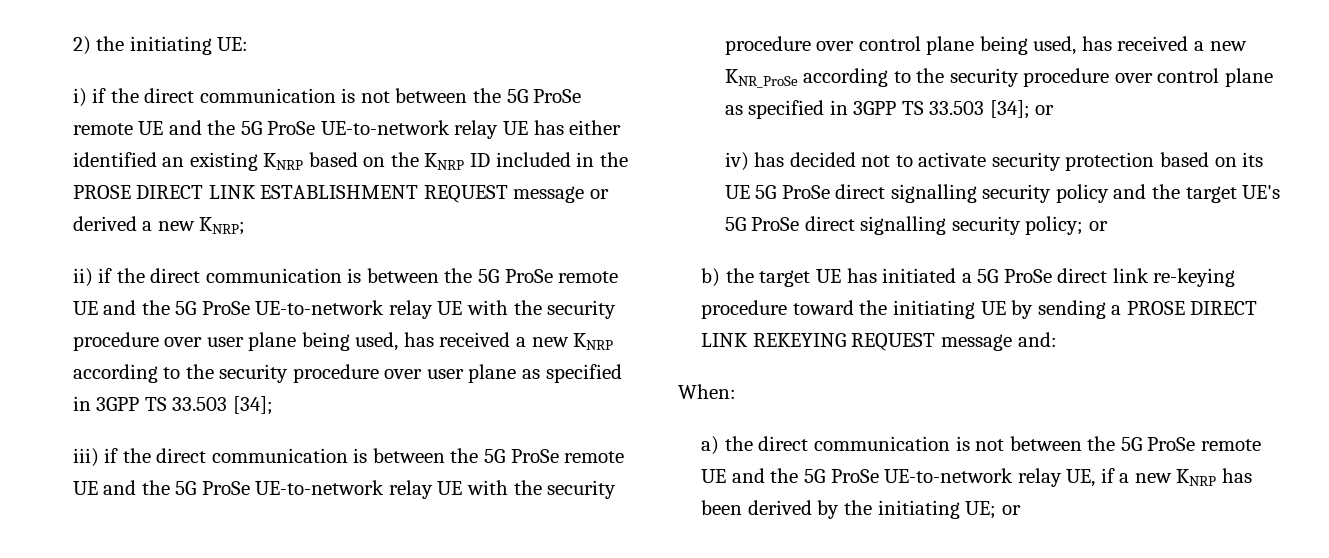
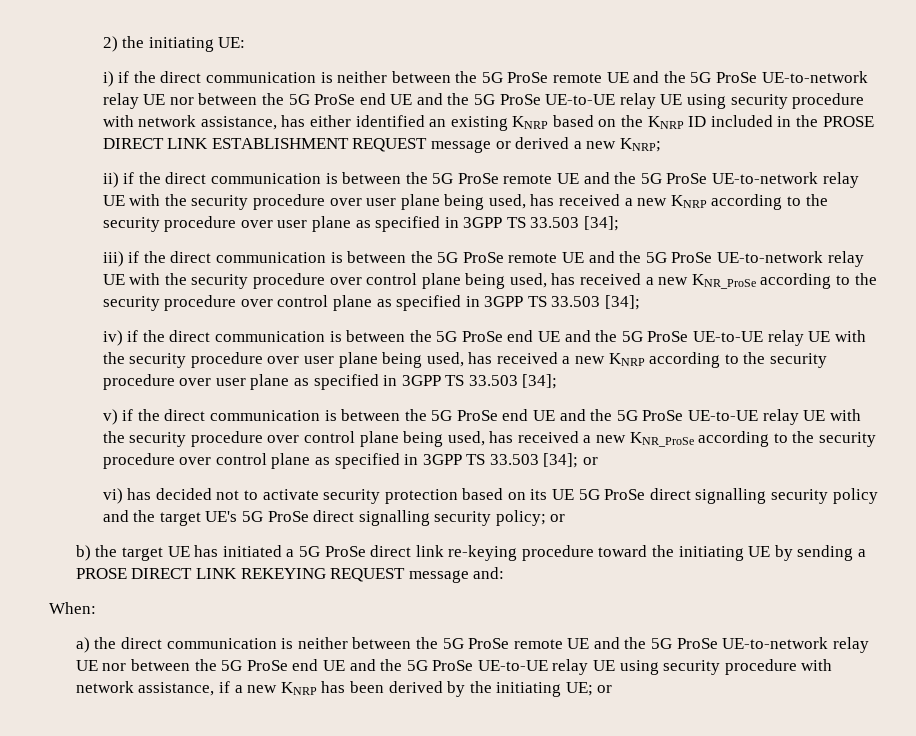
- i) if the direct communication is not between the 5G ProSe remote UE and the 5G ProSe UE-to-network relay UE has either identified an existing KNRP based on the KNRP ID included in the PROSE DIRECT LINK ESTABLISHMENT REQUEST message or derived a new KNRP;
+ i) if the direct communication is neither between the 5G ProSe remote UE and the 5G ProSe UE-to-network relay UE nor between the 5G ProSe end UE and the 5G ProSe UE-to-UE relay UE using security procedure with network assistance, has either identified an existing KNRP based on the KNRP ID included in the PROSE DIRECT LINK ESTABLISHMENT REQUEST message or derived a new KNRP;
- iii) if the direct communication is between the 5G ProSe remote UE and the 5G ProSe UE-to-network relay UE with the security procedure over control plane being used, has received a new KNR_ProSe according to the security procedure over control plane as specified in 3GPP TS 33.503 [34]; or
- iv) has decided not to activate security protection based on its UE 5G ProSe direct signalling security policy and the target UE's 5G ProSe direct signalling security policy;
+ iii) if the direct communication is between the 5G ProSe remote UE and the 5G ProSe UE-to-network relay UE with the security procedure over control plane being used, has received a new KNR_ProSe according to the security procedure over control plane as specified in 3GPP TS 33.503 [34];
+ iv) if the direct communication is between the 5G ProSe end UE and the 5G ProSe UE-to-UE relay UE with the security procedure over user plane being used, has received a new KNRP according to the security procedure over user plane as specified in 3GPP TS 33.503 [34];
+ v) if the direct communication is between the 5G ProSe end UE and the 5G ProSe UE-to-UE relay UE with the security procedure over control plane being used, has received a new KNR_ProSe according to the security procedure over control plane as specified in 3GPP TS 33.503 [34]; or
+ vi) has decided not to activate security protection based on its UE 5G ProSe direct signalling security policy and the target UE's 5G ProSe direct signalling security policy;
- a) the direct communication is not between the 5G ProSe remote UE and the 5G ProSe UE-to-network relay UE, if a new KNRP has been derived by the initiating UE; or
+ a) the direct communication is neither between the 5G ProSe remote UE and the 5G ProSe UE-to-network relay UE nor between the 5G ProSe end UE and the 5G ProSe UE-to-UE relay UE using security procedure with network assistance, if a new KNRP has been derived by the initiating UE; or

